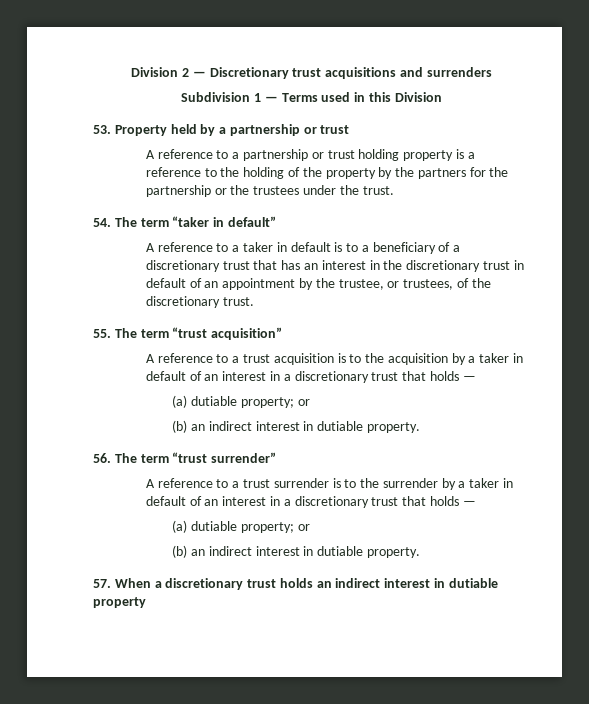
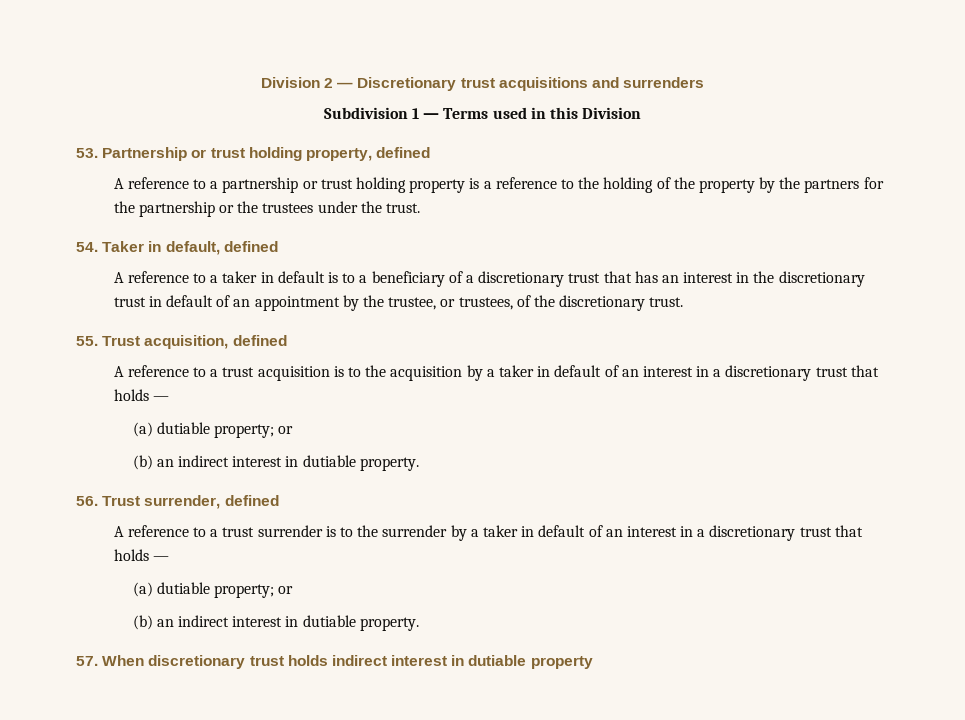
- 53. Property held by a partnership or trust
+ 53. Partnership or trust holding property, defined
- 54. The term “taker in default”
+ 54. Taker in default, defined
- 55. The term “trust acquisition”
+ 55. Trust acquisition, defined
- 56. The term “trust surrender”
+ 56. Trust surrender, defined
- 57. When a discretionary trust holds an indirect interest in dutiable property
+ 57. When discretionary trust holds indirect interest in dutiable property

